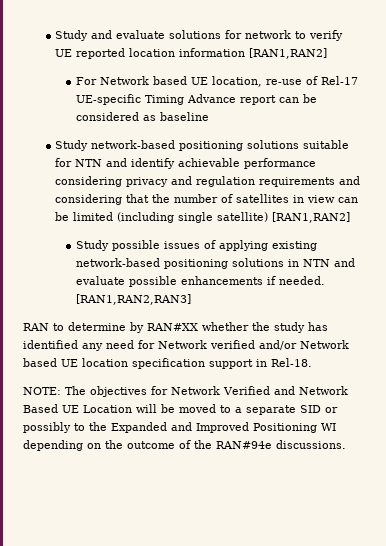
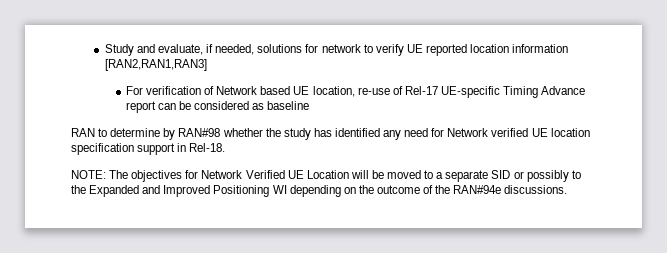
- Study and evaluate solutions for network to verify UE reported location information [RAN1,RAN2]
+ Study and evaluate, if needed, solutions for network to verify UE reported location information [RAN2,RAN1,RAN3]
- For Network based UE location, re-use of Rel-17 UE-specific Timing Advance report can be considered as baseline
+ For verification of Network based UE location, re-use of Rel-17 UE-specific Timing Advance report can be considered as baseline
- Study network-based positioning solutions suitable for NTN and identify achievable performance considering privacy and regulation requirements and considering that the number of satellites in view can be limited (including single satellite) [RAN1,RAN2]
- Study possible issues of applying existing network-based positioning solutions in NTN and evaluate possible enhancements if needed. [RAN1,RAN2,RAN3]
- RAN to determine by RAN#XX whether the study has identified any need for Network verified and/or Network based UE location specification support in Rel-18.
+ RAN to determine by RAN#98 whether the study has identified any need for Network verified UE location specification support in Rel-18.
- NOTE: The objectives for Network Verified and Network Based UE Location will be moved to a separate SID or possibly to the Expanded and Improved Positioning WI depending on the outcome of the RAN#94e discussions.
+ NOTE: The objectives for Network Verified UE Location will be moved to a separate SID or possibly to the Expanded and Improved Positioning WI depending on the outcome of the RAN#94e discussions.

